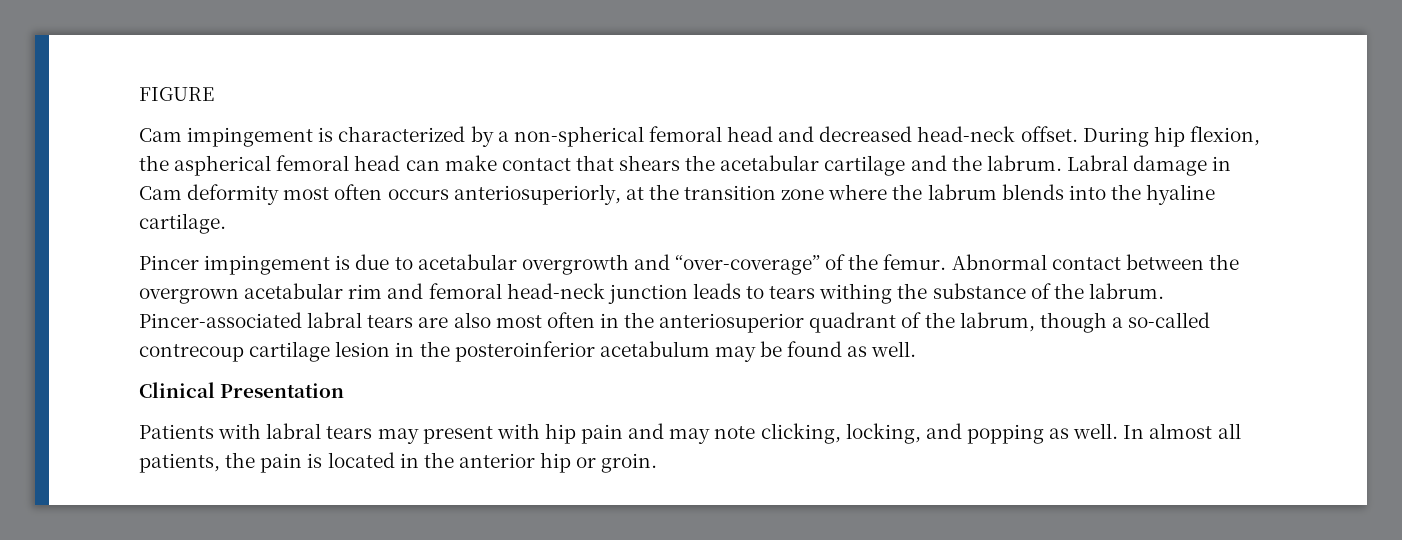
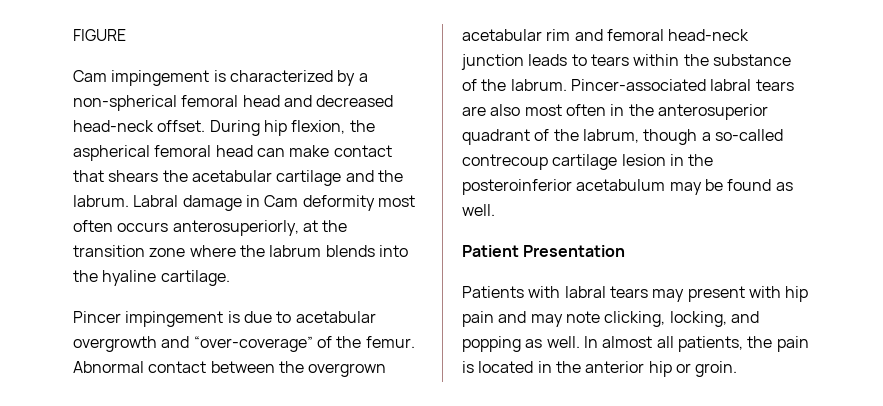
- Labral damage in Cam deformity most often occurs anteriosuperiorly, at the transition zone where the labrum blends into the hyaline cartilage.
+ Labral damage in Cam deformity most often occurs anterosuperiorly, at the transition zone where the labrum blends into the hyaline cartilage.
- Abnormal contact between the overgrown acetabular rim and femoral head-neck junction leads to tears withing the substance of the labrum.
+ Abnormal contact between the overgrown acetabular rim and femoral head-neck junction leads to tears within the substance of the labrum.
- Pincer-associated labral tears are also most often in the anteriosuperior quadrant of the labrum, though a so-called contrecoup cartilage lesion in the posteroinferior acetabulum may be found as well.
+ Pincer-associated labral tears are also most often in the anterosuperior quadrant of the labrum, though a so-called contrecoup cartilage lesion in the posteroinferior acetabulum may be found as well.
- Clinical Presentation
+ Patient Presentation

